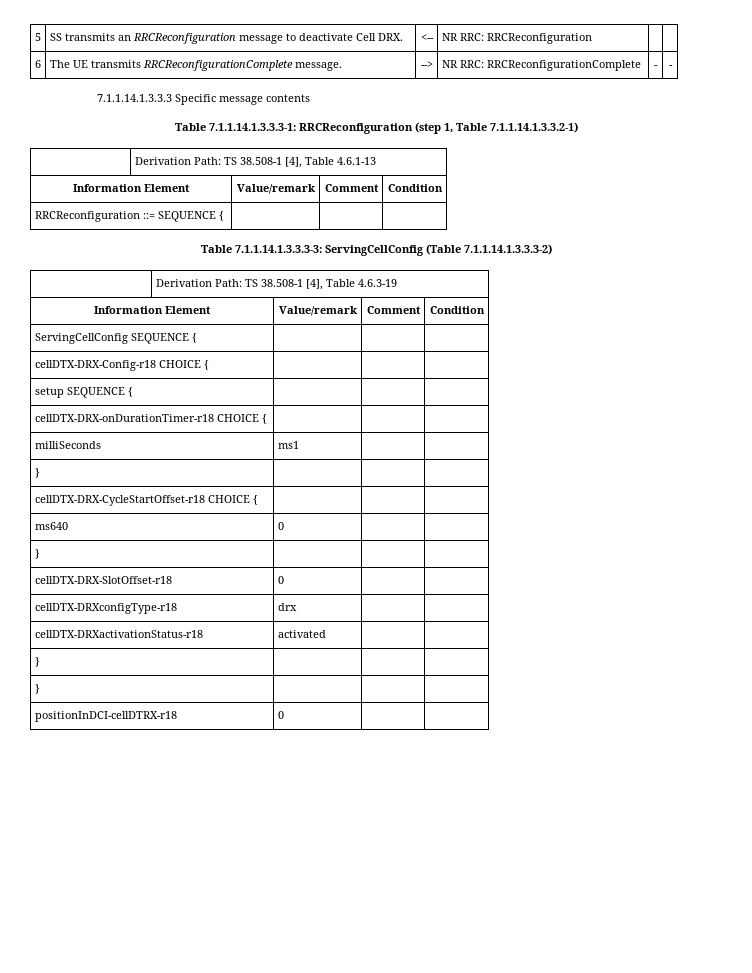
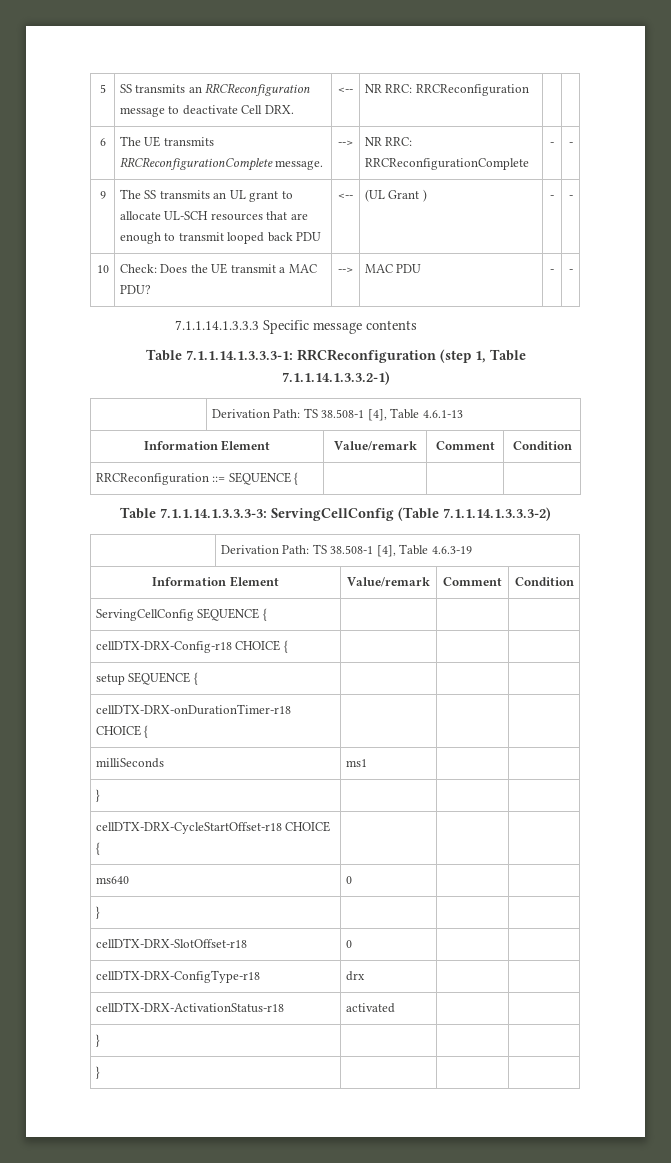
+ 9 | The SS transmits an UL grant to allocate UL-SCH resources that are enough to transmit looped back PDU | <-- | (UL Grant ) | - | -
+ 10 | Check: Does the UE transmit a MAC PDU? | --> | MAC PDU | - | -
- cellDTX-DRXconfigType-r18 | drx | |
+ cellDTX-DRX-ConfigType-r18 | drx | |
- cellDTX-DRXactivationStatus-r18 | activated | |
+ cellDTX-DRX-ActivationStatus-r18 | activated | |
- positionInDCI-cellDTRX-r18 | 0 | |

